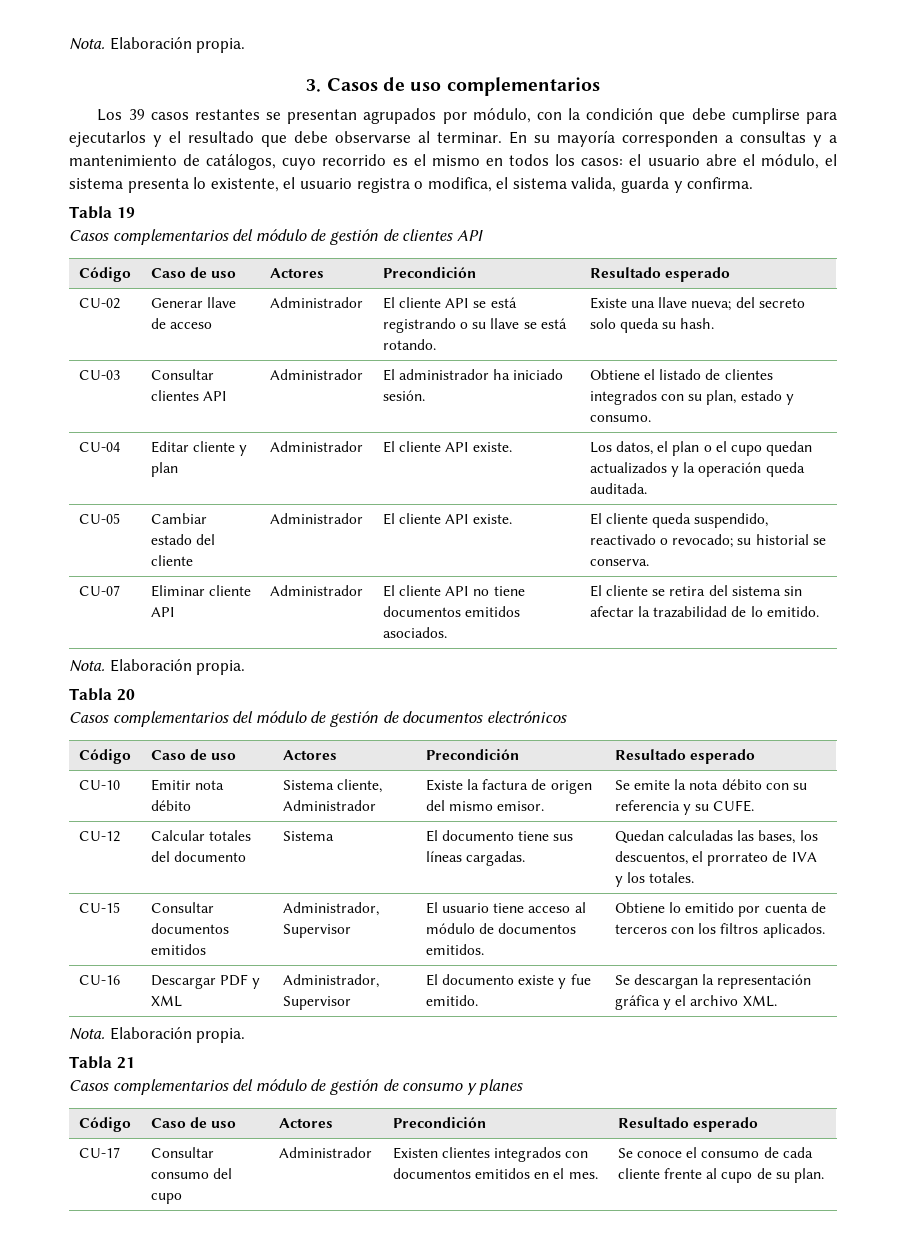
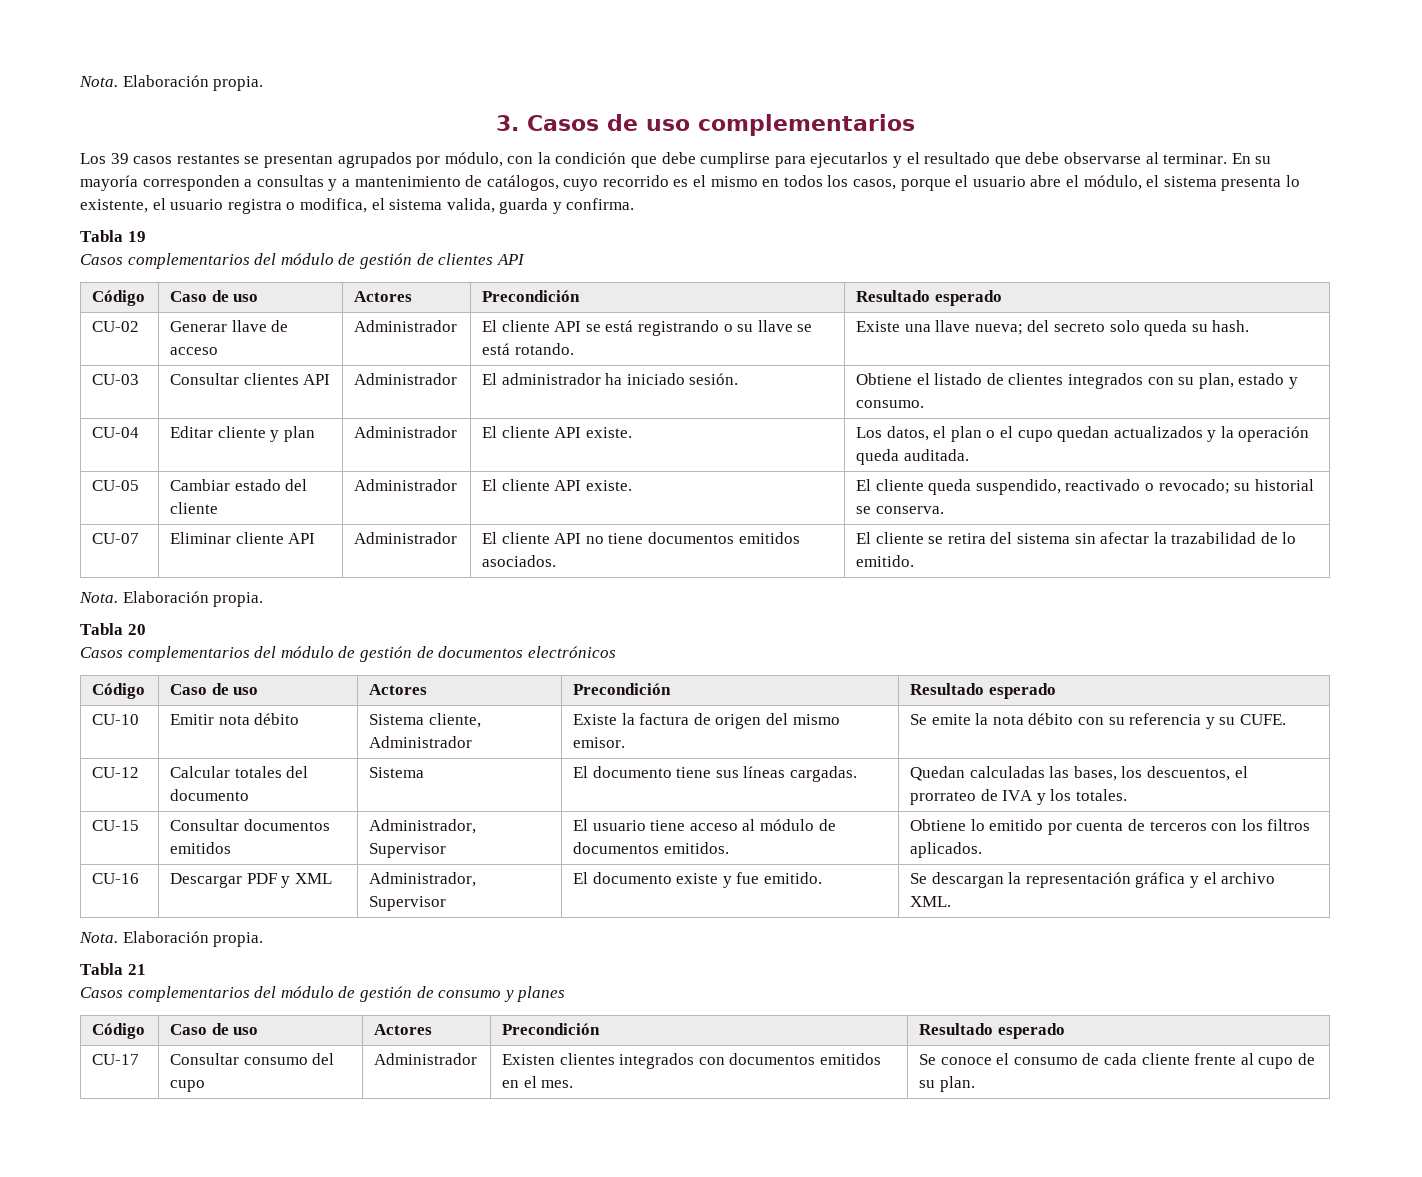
- En su mayoría corresponden a consultas y a mantenimiento de catálogos, cuyo recorrido es el mismo en todos los casos: el usuario abre el módulo, el sistema presenta lo existente, el usuario registra o modifica, el sistema valida, guarda y confirma.
+ En su mayoría corresponden a consultas y a mantenimiento de catálogos, cuyo recorrido es el mismo en todos los casos, porque el usuario abre el módulo, el sistema presenta lo existente, el usuario registra o modifica, el sistema valida, guarda y confirma.

